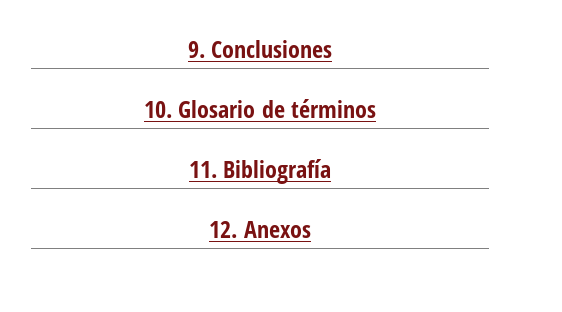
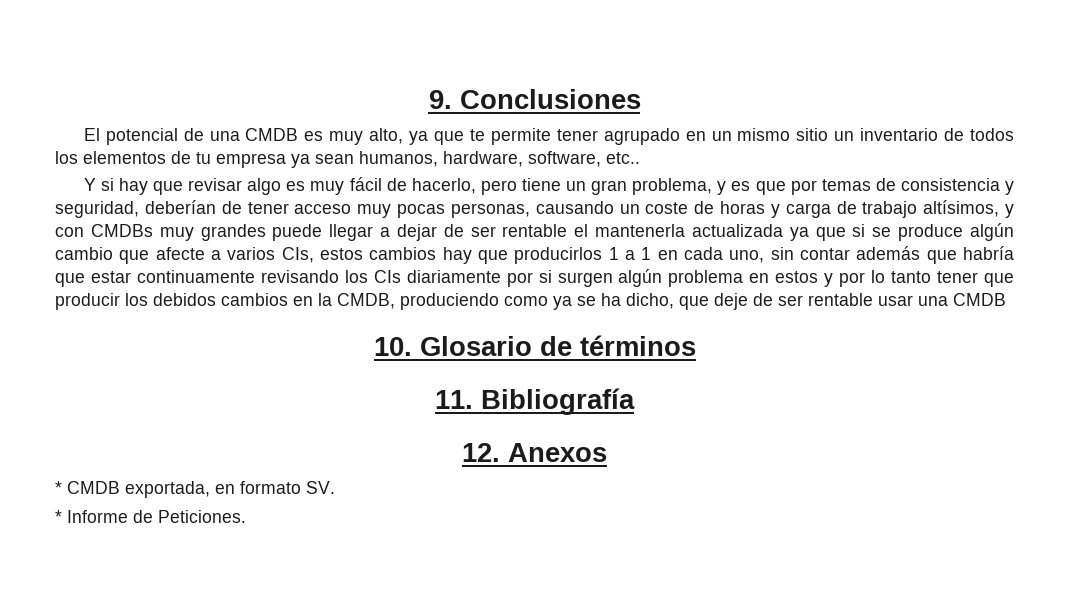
+ El potencial de una CMDB es muy alto, ya que te permite tener agrupado en un mismo sitio un inventario de todos los elementos de tu empresa ya sean humanos, hardware, software, etc..
+ Y si hay que revisar algo es muy fácil de hacerlo, pero tiene un gran problema, y es que por temas de consistencia y seguridad, deberían de tener acceso muy pocas personas, causando un coste de horas y carga de trabajo altísimos, y con CMDBs muy grandes puede llegar a dejar de ser rentable el mantenerla actualizada ya que si se produce algún cambio que afecte a varios CIs, estos cambios hay que producirlos 1 a 1 en cada uno, sin contar además que habría que estar continuamente revisando los CIs diariamente por si surgen algún problema en estos y por lo tanto tener que producir los debidos cambios en la CMDB, produciendo como ya se ha dicho, que deje de ser rentable usar una CMDB
+ * CMDB exportada, en formato SV.
+ * Informe de Peticiones.

